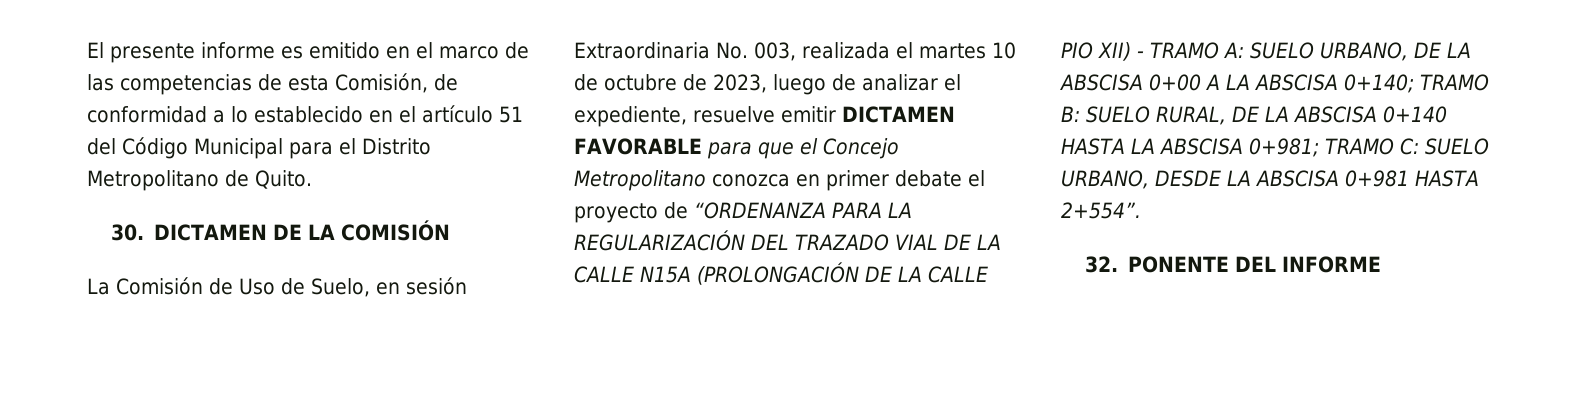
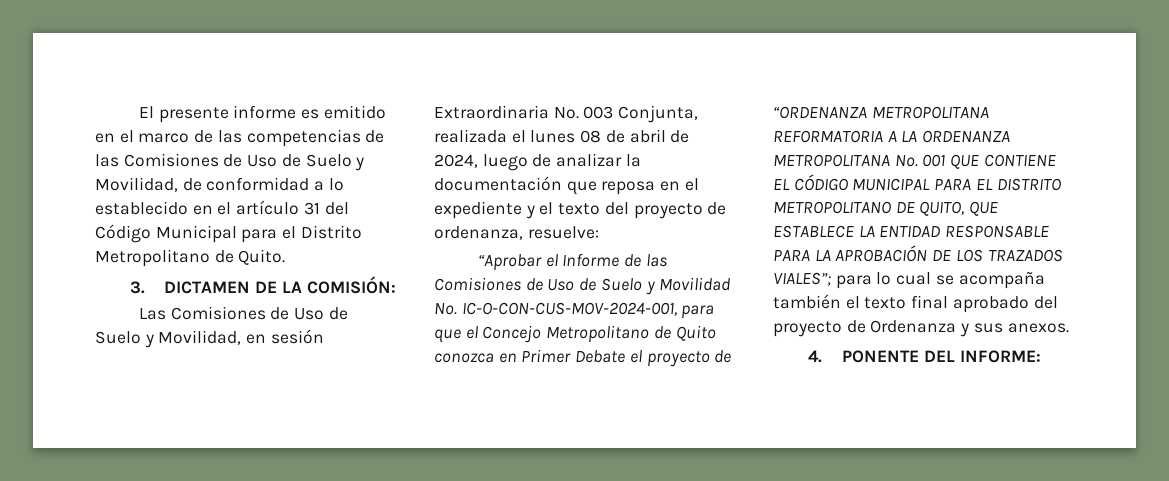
- El presente informe es emitido en el marco de las competencias de esta Comisión, de conformidad a lo establecido en el artículo 51 del Código Municipal para el Distrito Metropolitano de Quito.
+ El presente informe es emitido en el marco de las competencias de las Comisiones de Uso de Suelo y Movilidad, de conformidad a lo establecido en el artículo 31 del Código Municipal para el Distrito Metropolitano de Quito.
- 30. DICTAMEN DE LA COMISIÓN
- La Comisión de Uso de Suelo, en sesión Extraordinaria No. 003, realizada el martes 10 de octubre de 2023, luego de analizar el expediente, resuelve emitir DICTAMEN FAVORABLE para que el Concejo Metropolitano conozca en primer debate el proyecto de “ORDENANZA PARA LA REGULARIZACIÓN DEL TRAZADO VIAL DE LA CALLE N15A (PROLONGACIÓN DE LA CALLE PIO XII) - TRAMO A: SUELO URBANO, DE LA ABSCISA 0+00 A LA ABSCISA 0+140; TRAMO B: SUELO RURAL, DE LA ABSCISA 0+140 HASTA LA ABSCISA 0+981; TRAMO C: SUELO URBANO, DESDE LA ABSCISA 0+981 HASTA 2+554”.
- 32. PONENTE DEL INFORME
+ 3. DICTAMEN DE LA COMISIÓN:
+ Las Comisiones de Uso de Suelo y Movilidad, en sesión Extraordinaria No. 003 Conjunta, realizada el lunes 08 de abril de 2024, luego de analizar la documentación que reposa en el expediente y el texto del proyecto de ordenanza, resuelve:
+ “Aprobar el Informe de las Comisiones de Uso de Suelo y Movilidad No. IC-O-CON-CUS-MOV-2024-001, para que el Concejo Metropolitano de Quito conozca en Primer Debate el proyecto de “ORDENANZA METROPOLITANA REFORMATORIA A LA ORDENANZA METROPOLITANA No. 001 QUE CONTIENE EL CÓDIGO MUNICIPAL PARA EL DISTRITO METROPOLITANO DE QUITO, QUE ESTABLECE LA ENTIDAD RESPONSABLE PARA LA APROBACIÓN DE LOS TRAZADOS VIALES”; para lo cual se acompaña también el texto final aprobado del proyecto de Ordenanza y sus anexos.
+ 4. PONENTE DEL INFORME:

